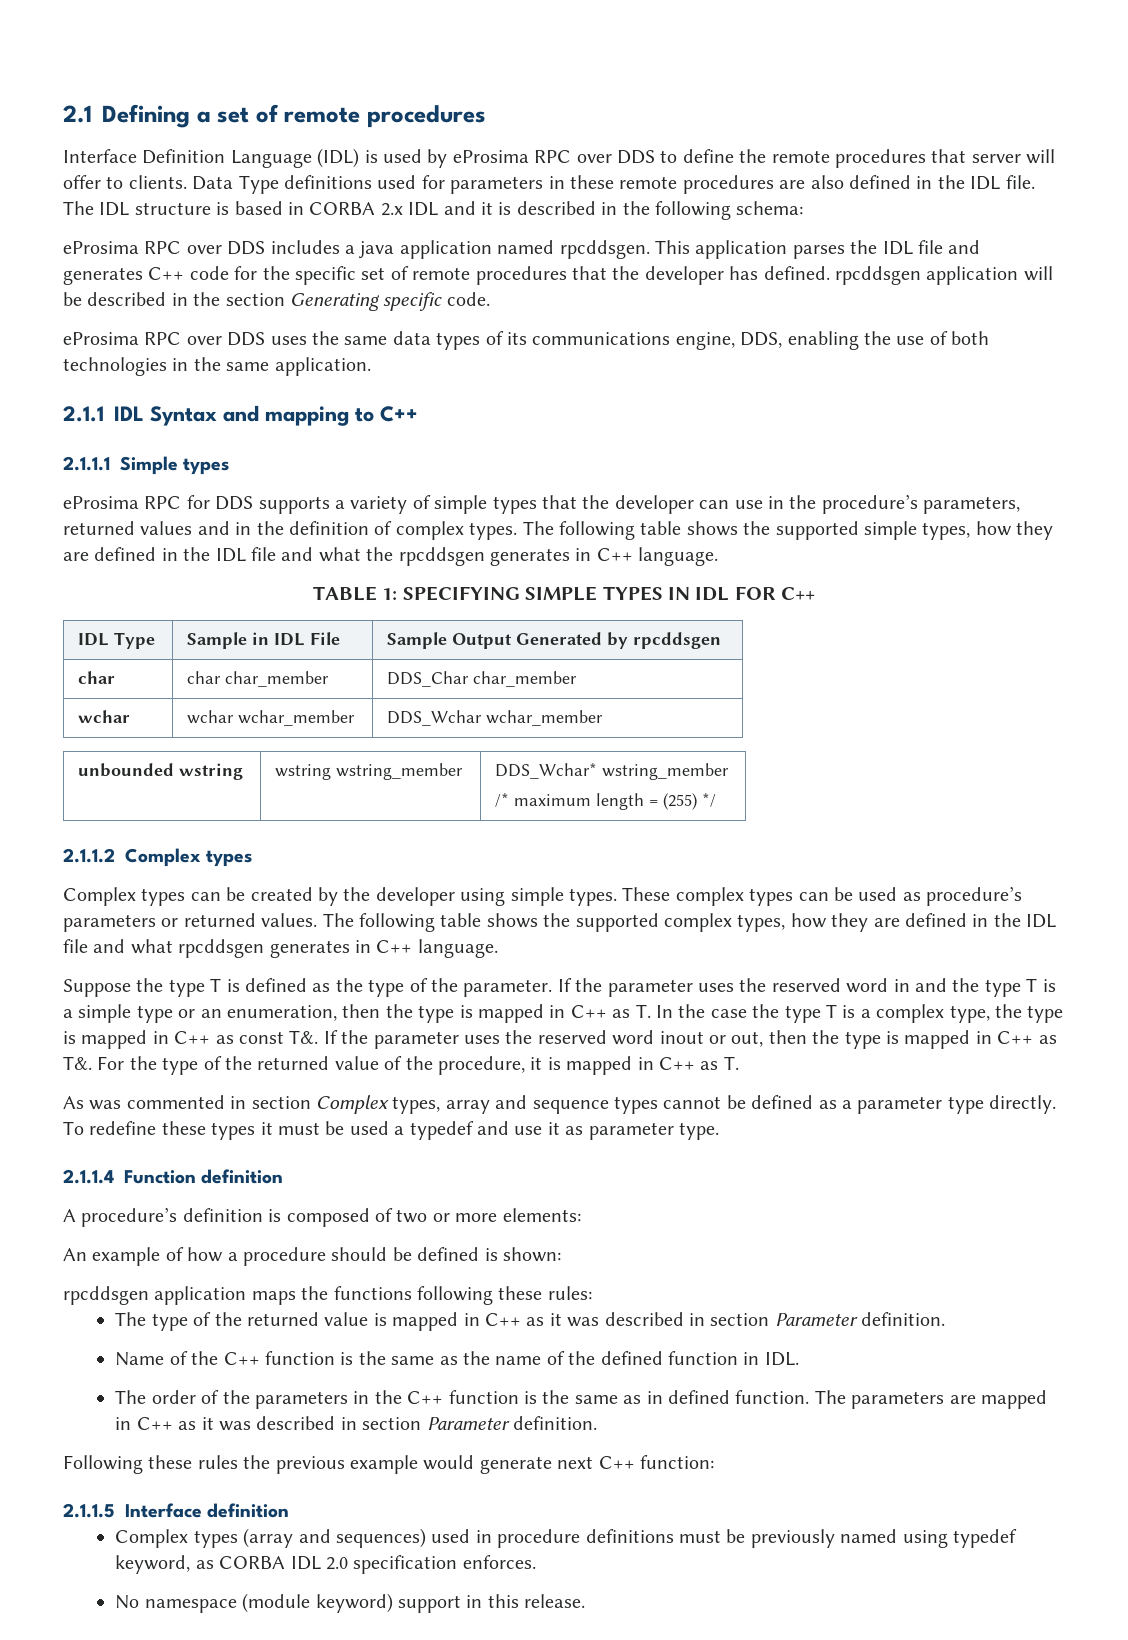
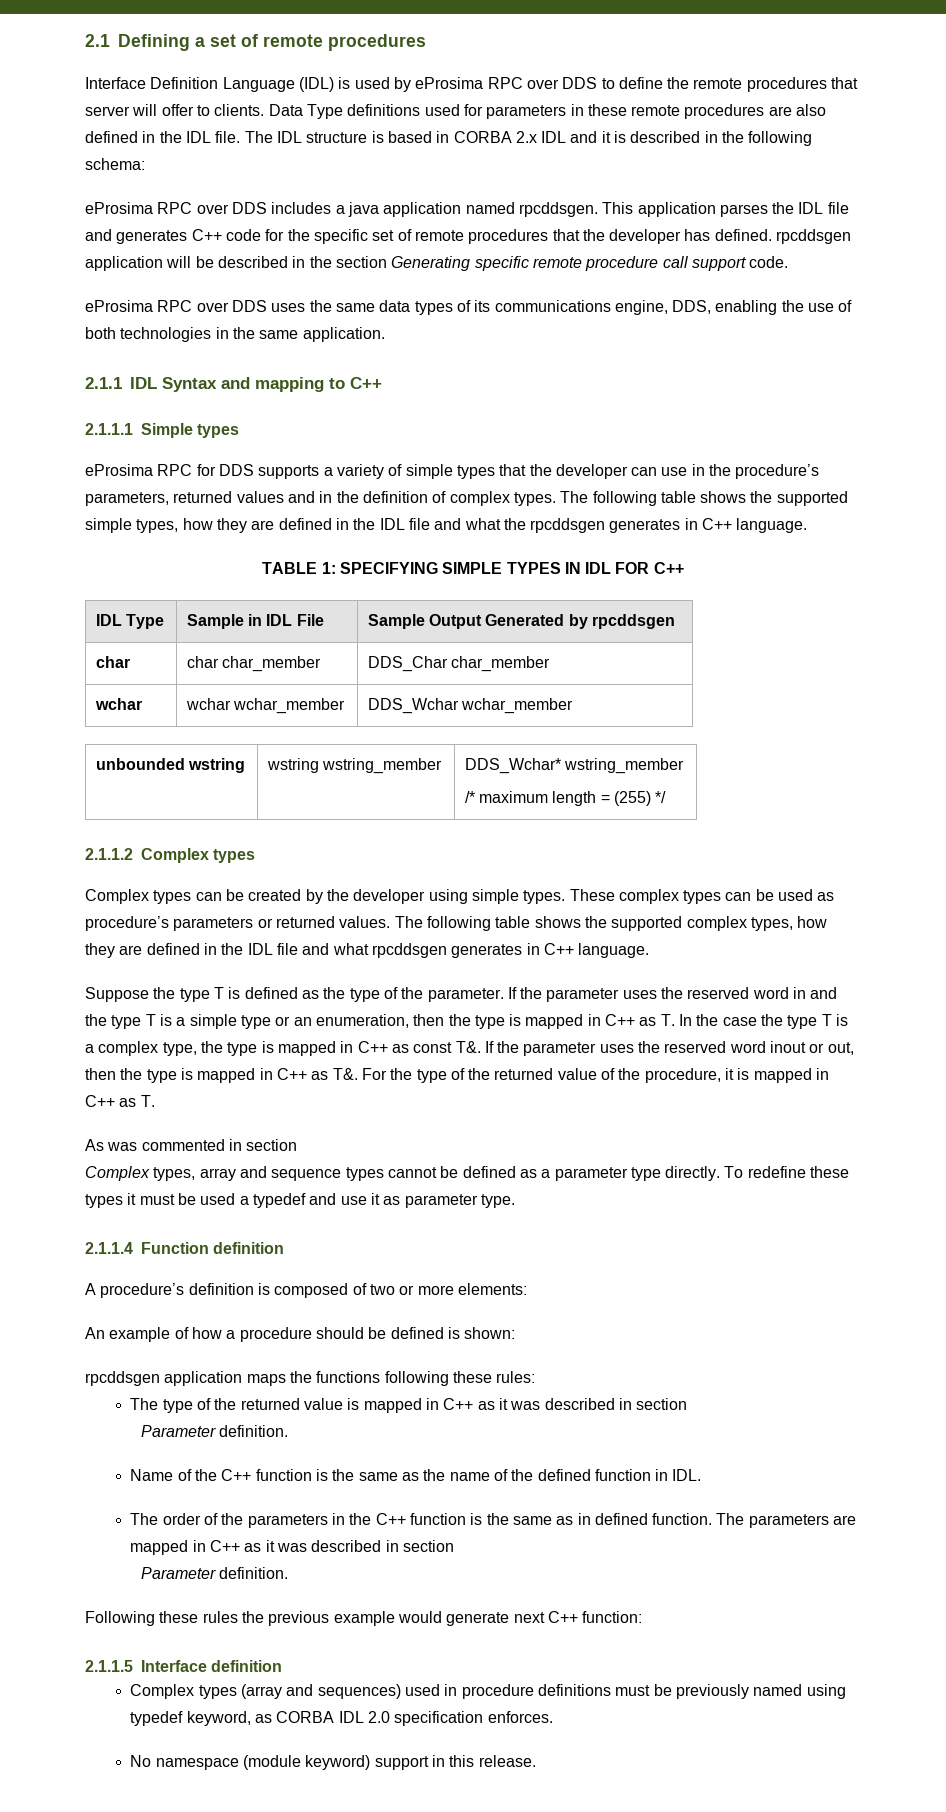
- This application parses the IDL file and generates C++ code for the specific set of remote procedures that the developer has defined. rpcddsgen application will be described in the section Generating specific code.
+ This application parses the IDL file and generates C++ code for the specific set of remote procedures that the developer has defined. rpcddsgen application will be described in the section Generating specific remote procedure call support code.
- As was commented in section Complex types, array and sequence types cannot be defined as a parameter type directly.
+ As was commented in section
+ Complex types, array and sequence types cannot be defined as a parameter type directly.
- The type of the returned value is mapped in C++ as it was described in section Parameter definition.
+ The type of the returned value is mapped in C++ as it was described in section
+ Parameter definition.
- The parameters are mapped in C++ as it was described in section Parameter definition.
+ The parameters are mapped in C++ as it was described in section
+ Parameter definition.

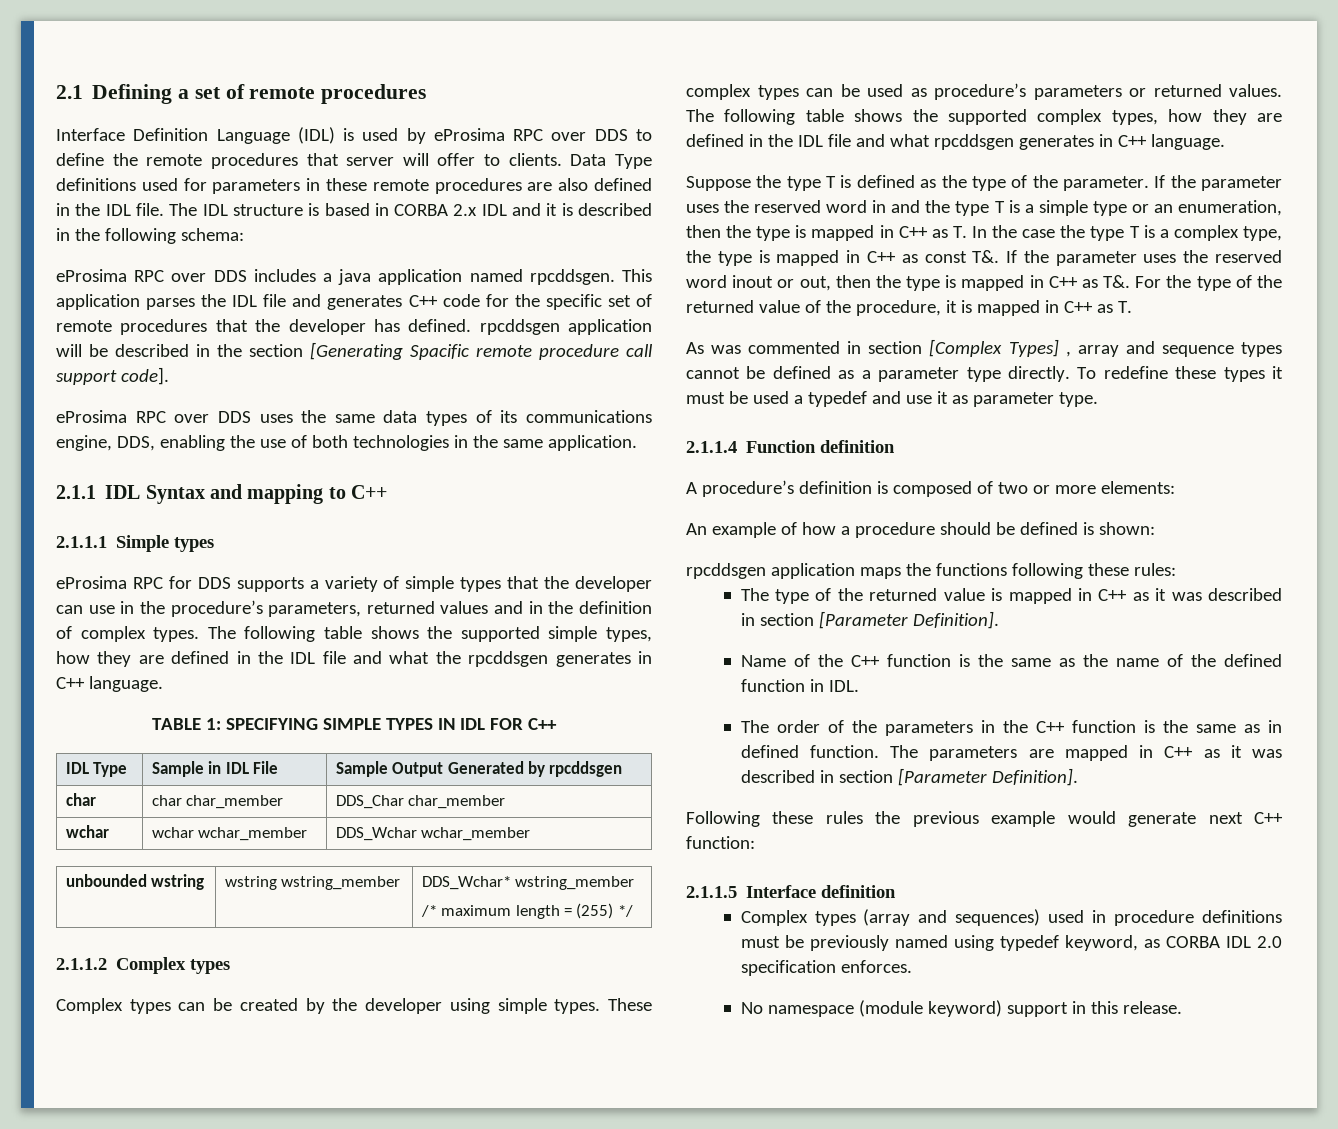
- This application parses the IDL file and generates C++ code for the specific set of remote procedures that the developer has defined. rpcddsgen application will be described in the section Generating specific remote procedure call support code.
+ This application parses the IDL file and generates C++ code for the specific set of remote procedures that the developer has defined. rpcddsgen application will be described in the section [Generating Spacific remote procedure call support code].
- As was commented in section
- Complex types, array and sequence types cannot be defined as a parameter type directly.
+ As was commented in section [Complex Types] , array and sequence types cannot be defined as a parameter type directly.
- The type of the returned value is mapped in C++ as it was described in section
- Parameter definition.
+ The type of the returned value is mapped in C++ as it was described in section [Parameter Definition].
- The parameters are mapped in C++ as it was described in section
- Parameter definition.
+ The parameters are mapped in C++ as it was described in section [Parameter Definition].

